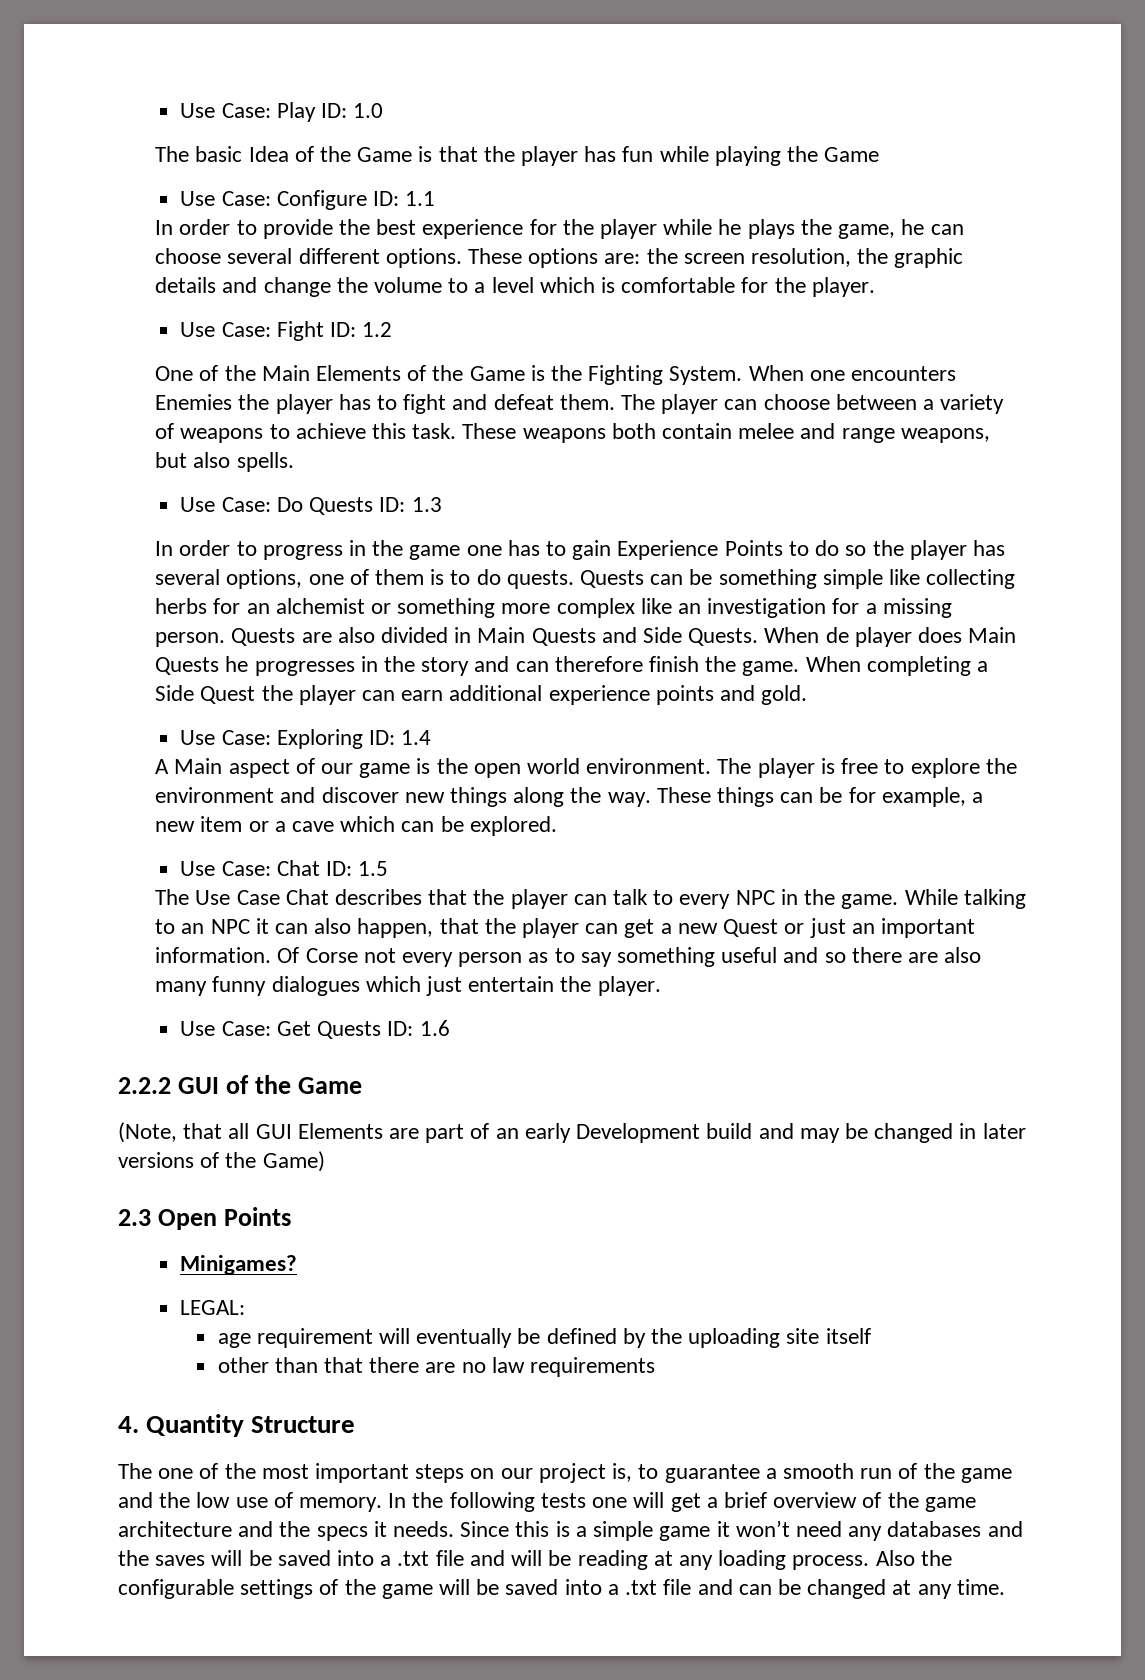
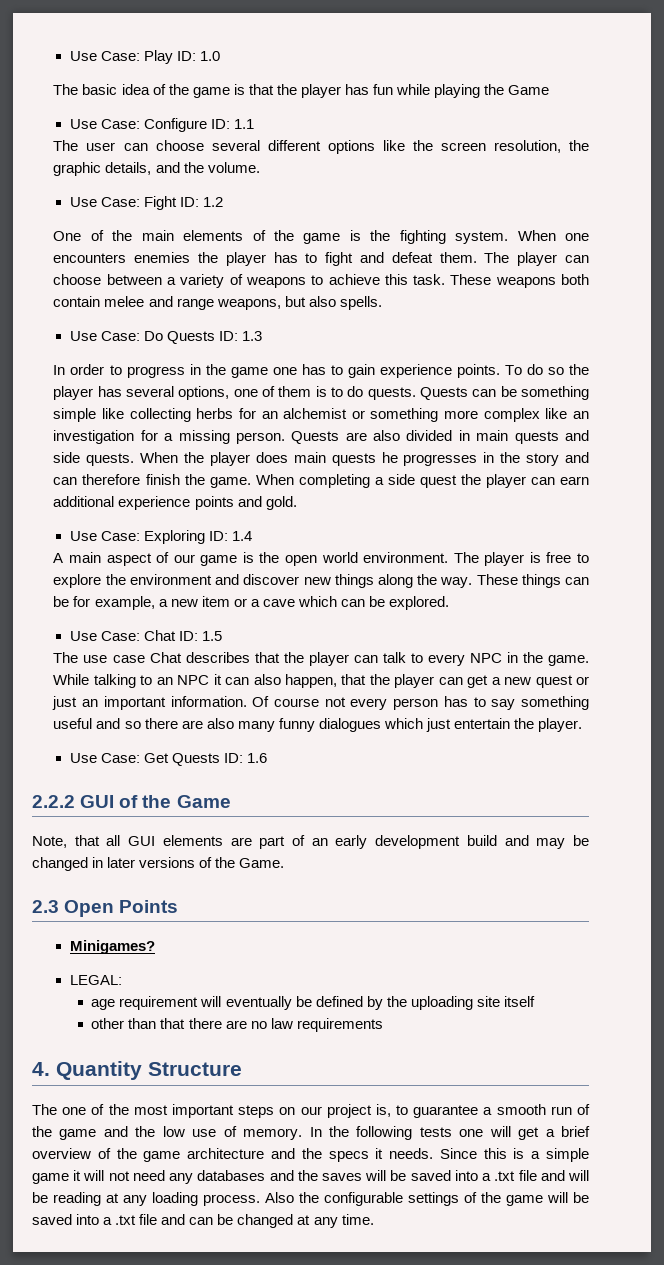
- The basic Idea of the Game is that the player has fun while playing the Game
+ The basic idea of the game is that the player has fun while playing the Game
- In order to provide the best experience for the player while he plays the game, he can choose several different options. These options are: the screen resolution, the graphic details and change the volume to a level which is comfortable for the player.
+ The user can choose several different options like the screen resolution, the graphic details, and the volume.
- One of the Main Elements of the Game is the Fighting System.
+ One of the main elements of the game is the fighting system.
- When one encounters Enemies the player has to fight and defeat them.
+ When one encounters enemies the player has to fight and defeat them.
- In order to progress in the game one has to gain Experience Points to do so the player has several options, one of them is to do quests.
+ In order to progress in the game one has to gain experience points. To do so the player has several options, one of them is to do quests.
- Quests are also divided in Main Quests and Side Quests. When de player does Main Quests he progresses in the story and can therefore finish the game.
+ Quests are also divided in main quests and side quests. When the player does main quests he progresses in the story and can therefore finish the game.
- When completing a Side Quest the player can earn additional experience points and gold.
+ When completing a side quest the player can earn additional experience points and gold.
- A Main aspect of our game is the open world environment.
+ A main aspect of our game is the open world environment.
- The Use Case Chat describes that the player can talk to every NPC in the game.
+ The use case Chat describes that the player can talk to every NPC in the game.
- While talking to an NPC it can also happen, that the player can get a new Quest or just an important information.
+ While talking to an NPC it can also happen, that the player can get a new quest or just an important information.
- Of Corse not every person as to say something useful and so there are also many funny dialogues which just entertain the player.
+ Of course not every person has to say something useful and so there are also many funny dialogues which just entertain the player.
- (Note, that all GUI Elements are part of an early Development build and may be changed in later versions of the Game)
+ Note, that all GUI elements are part of an early development build and may be changed in later versions of the Game.
- Since this is a simple game it won’t need any databases and the saves will be saved into a .txt file and will be reading at any loading process.
+ Since this is a simple game it will not need any databases and the saves will be saved into a .txt file and will be reading at any loading process.

